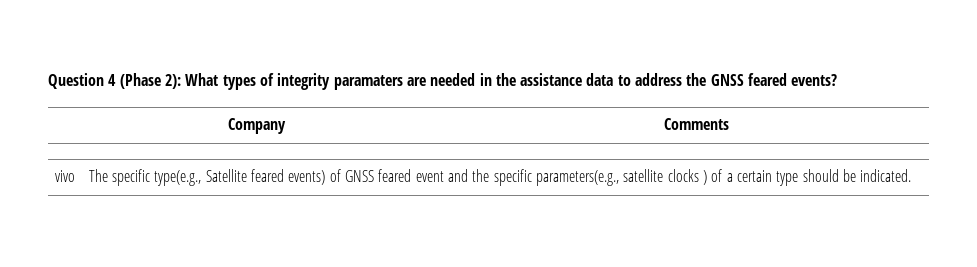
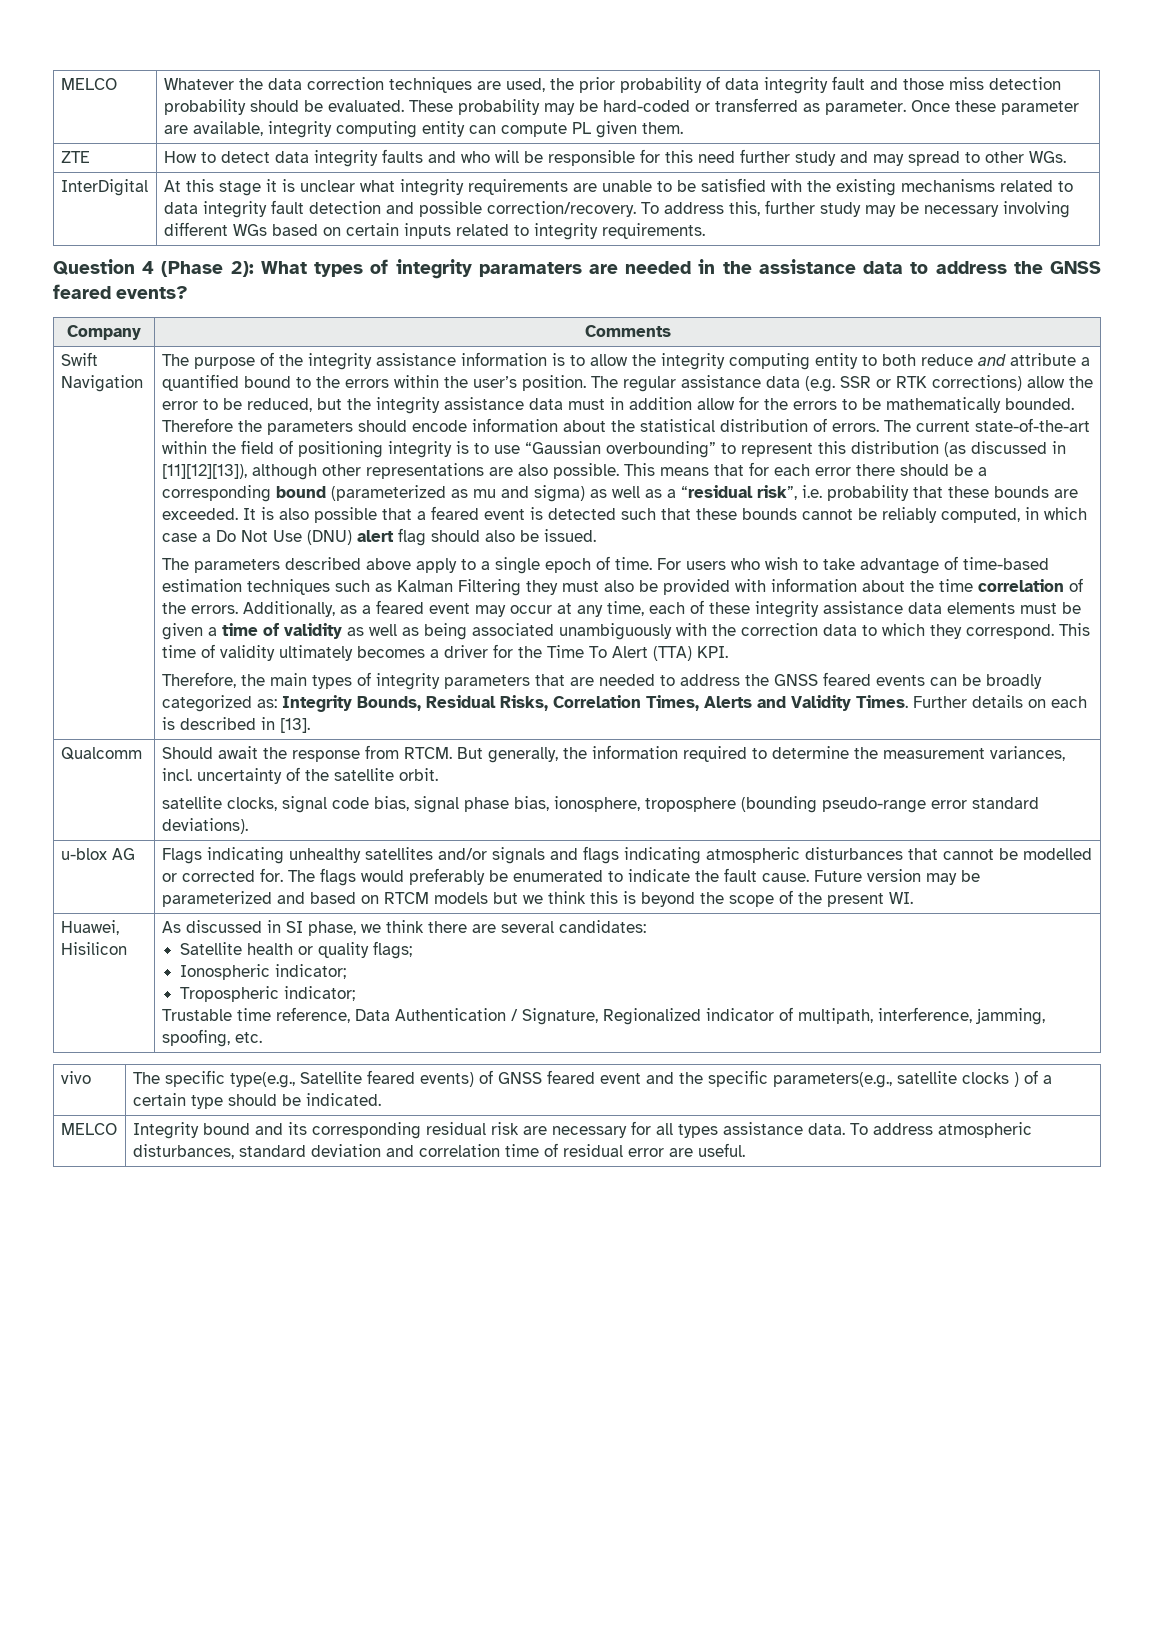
+ MELCO | Whatever the data correction techniques are used, the prior probability of data integrity fault and those miss detection probability should be evaluated. These probability may be hard-coded or transferred as parameter. Once these parameter are available, integrity computing entity can compute PL given them.
+ ZTE | How to detect data integrity faults and who will be responsible for this need further study and may spread to other WGs.
+ InterDigital | At this stage it is unclear what integrity requirements are unable to be satisfied with the existing mechanisms related to data integrity fault detection and possible correction/recovery. To address this, further study may be necessary involving different WGs based on certain inputs related to integrity requirements.
+ Swift Navigation | The purpose of the integrity assistance information is to allow the integrity computing entity to both reduce and attribute a quantified bound to the errors within the user’s position. The regular assistance data (e.g. SSR or RTK corrections) allow the error to be reduced, but the integrity assistance data must in addition allow for the errors to be mathematically bounded. Therefore the parameters should encode information about the statistical distribution of errors. The current state-of-the-art within the field of positioning integrity is to use “Gaussian overbounding” to represent this distribution (as discussed in [11][12][13]), although other representations are also possible. This means that for each error there should be a corresponding bound (parameterized as mu and sigma) as well as a “residual risk”, i.e. probability that these bounds are exceeded. It is also possible that a feared event is detected such that these bounds cannot be reliably computed, in which case a Do Not Use (DNU) alert flag should also be issued.
+ The parameters described above apply to a single epoch of time. For users who wish to take advantage of time-based estimation techniques such as Kalman Filtering they must also be provided with information about the time correlation of the errors. Additionally, as a feared event may occur at any time, each of these integrity assistance data elements must be given a time of validity as well as being associated unambiguously with the correction data to which they correspond. This time of validity ultimately becomes a driver for the Time To Alert (TTA) KPI.
+ Therefore, the main types of integrity parameters that are needed to address the GNSS feared events can be broadly categorized as: Integrity Bounds, Residual Risks, Correlation Times, Alerts and Validity Times. Further details on each is described in [13].
+ Qualcomm | Should await the response from RTCM. But generally, the information required to determine the measurement variances, incl. uncertainty of the satellite orbit.
+ satellite clocks, signal code bias, signal phase bias, ionosphere, troposphere (bounding pseudo-range error standard deviations).
+ u-blox AG | Flags indicating unhealthy satellites and/or signals and flags indicating atmospheric disturbances that cannot be modelled or corrected for. The flags would preferably be enumerated to indicate the fault cause. Future version may be parameterized and based on RTCM models but we think this is beyond the scope of the present WI.
+ Huawei, Hisilicon | As discussed in SI phase, we think there are several candidates:
+ Satellite health or quality flags;
+ Ionospheric indicator;
+ Tropospheric indicator;
+ Trustable time reference, Data Authentication / Signature, Regionalized indicator of multipath, interference, jamming, spoofing, etc.
+ MELCO | Integrity bound and its corresponding residual risk are necessary for all types assistance data. To address atmospheric disturbances, standard deviation and correlation time of residual error are useful.

